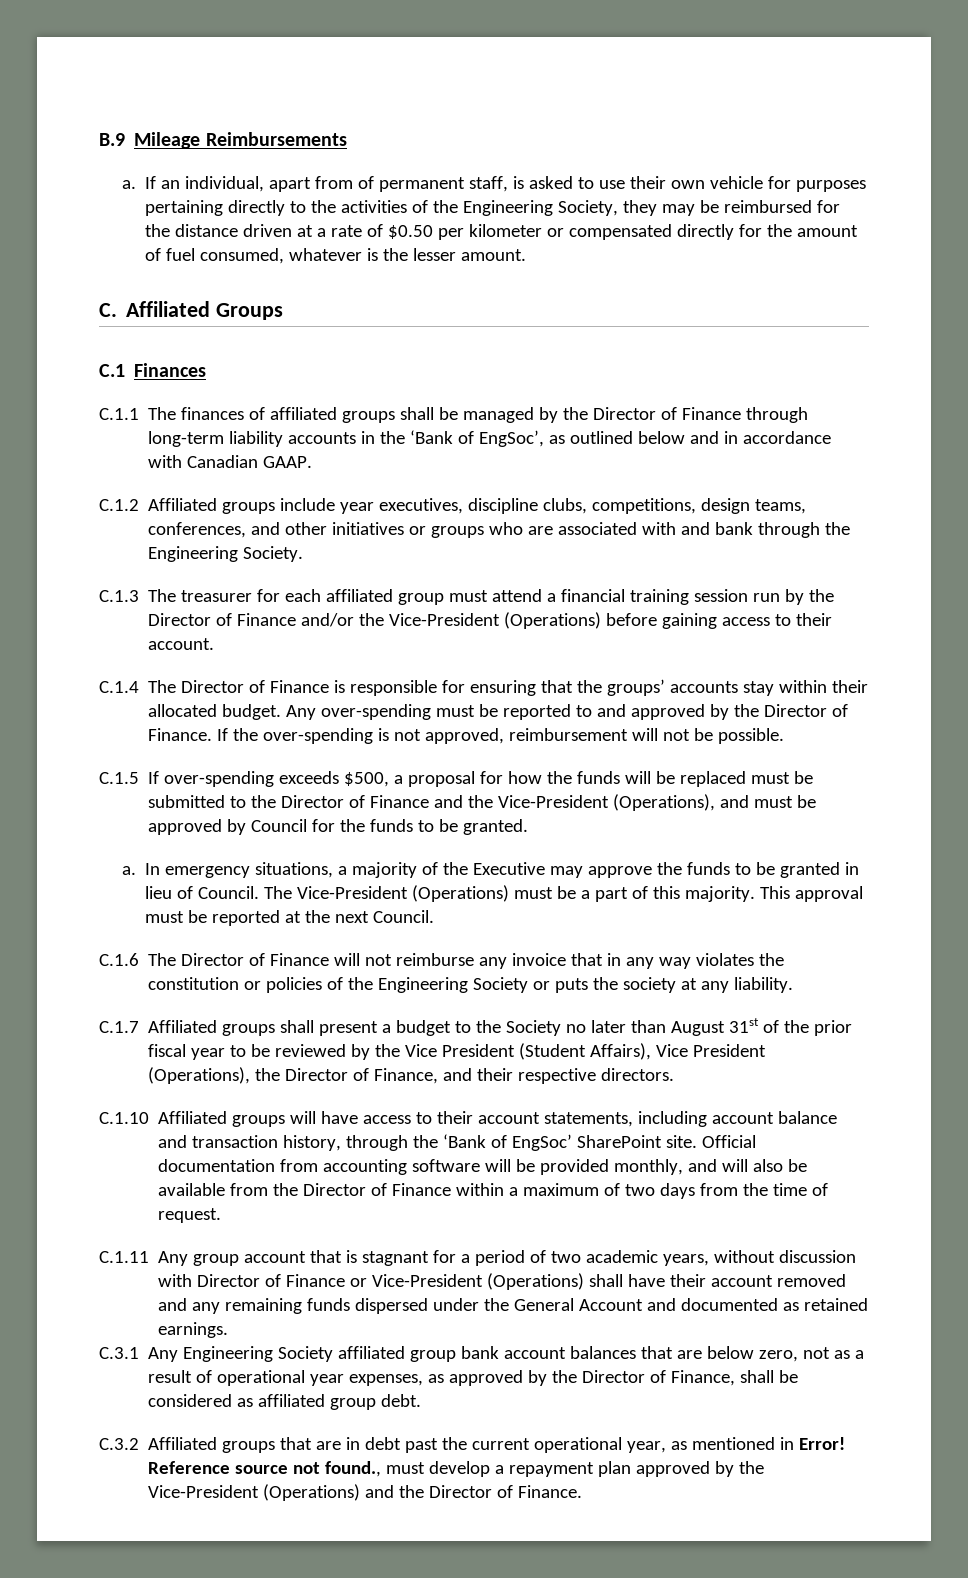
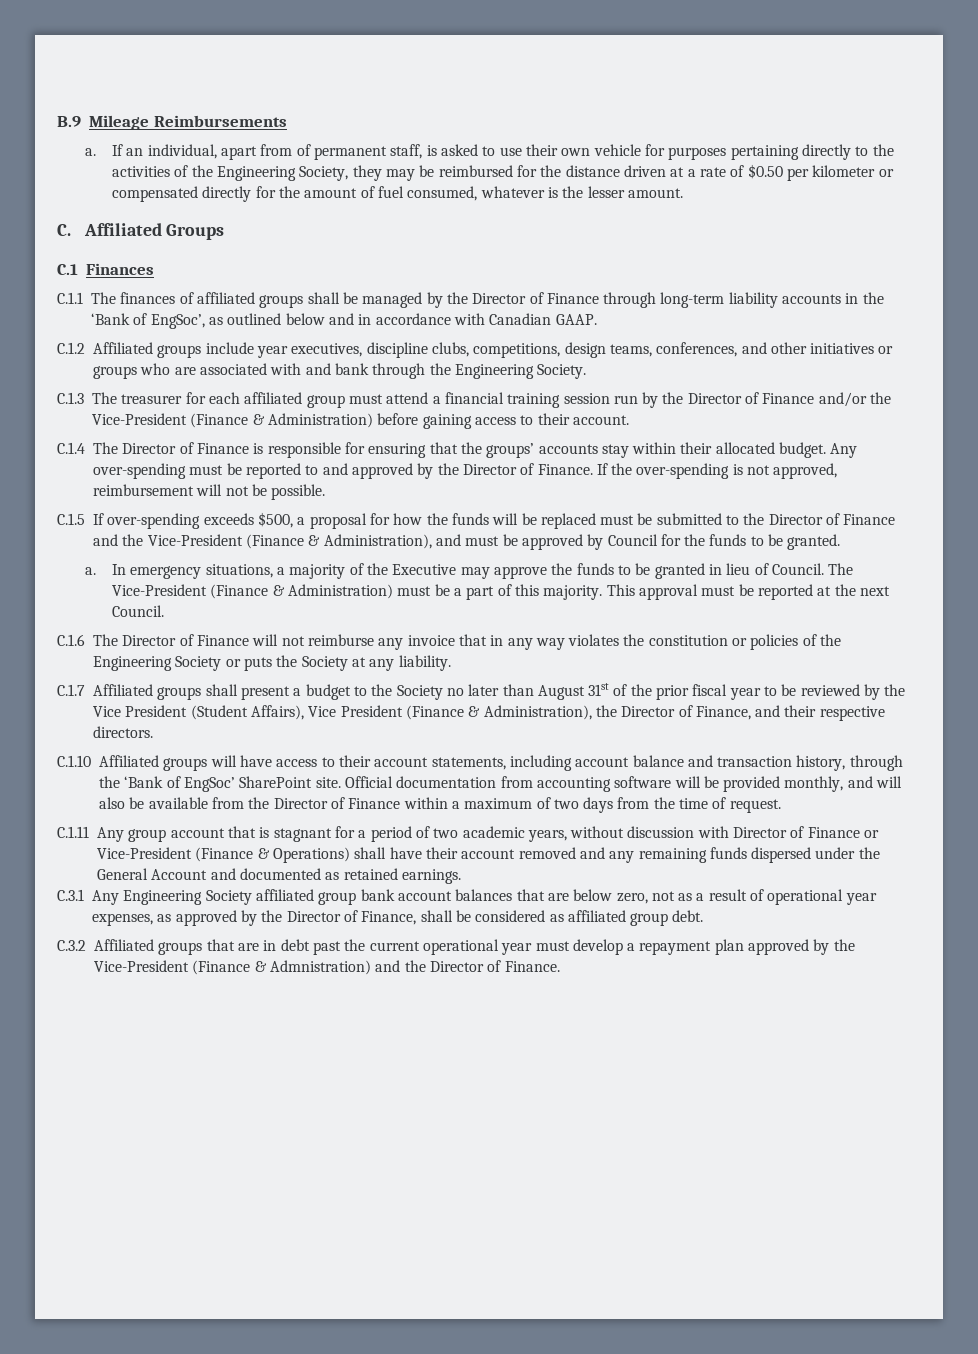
- C.1.3 The treasurer for each affiliated group must attend a financial training session run by the Director of Finance and/or the Vice-President (Operations) before gaining access to their account.
+ C.1.3 The treasurer for each affiliated group must attend a financial training session run by the Director of Finance and/or the Vice-President (Finance & Administration) before gaining access to their account.
- C.1.5 If over-spending exceeds $500, a proposal for how the funds will be replaced must be submitted to the Director of Finance and the Vice-President (Operations), and must be approved by Council for the funds to be granted.
+ C.1.5 If over-spending exceeds $500, a proposal for how the funds will be replaced must be submitted to the Director of Finance and the Vice-President (Finance & Administration), and must be approved by Council for the funds to be granted.
- The Vice-President (Operations) must be a part of this majority.
+ The Vice-President (Finance & Administration) must be a part of this majority.
- C.1.6 The Director of Finance will not reimburse any invoice that in any way violates the constitution or policies of the Engineering Society or puts the society at any liability.
+ C.1.6 The Director of Finance will not reimburse any invoice that in any way violates the constitution or policies of the Engineering Society or puts the Society at any liability.
- C.1.7 Affiliated groups shall present a budget to the Society no later than August 31st of the prior fiscal year to be reviewed by the Vice President (Student Affairs), Vice President (Operations), the Director of Finance, and their respective directors.
+ C.1.7 Affiliated groups shall present a budget to the Society no later than August 31st of the prior fiscal year to be reviewed by the Vice President (Student Affairs), Vice President (Finance & Administration), the Director of Finance, and their respective directors.
- C.1.11 Any group account that is stagnant for a period of two academic years, without discussion with Director of Finance or Vice-President (Operations) shall have their account removed and any remaining funds dispersed under the General Account and documented as retained earnings.
+ C.1.11 Any group account that is stagnant for a period of two academic years, without discussion with Director of Finance or Vice-President (Finance & Operations) shall have their account removed and any remaining funds dispersed under the General Account and documented as retained earnings.
- C.3.2 Affiliated groups that are in debt past the current operational year, as mentioned in Error! Reference source not found., must develop a repayment plan approved by the Vice-President (Operations) and the Director of Finance.
+ C.3.2 Affiliated groups that are in debt past the current operational year must develop a repayment plan approved by the Vice-President (Finance & Admnistration) and the Director of Finance.

